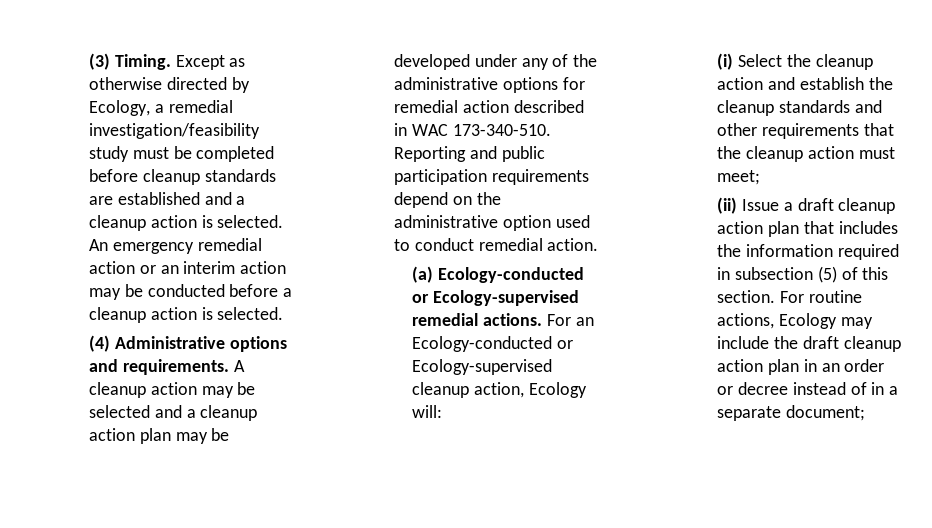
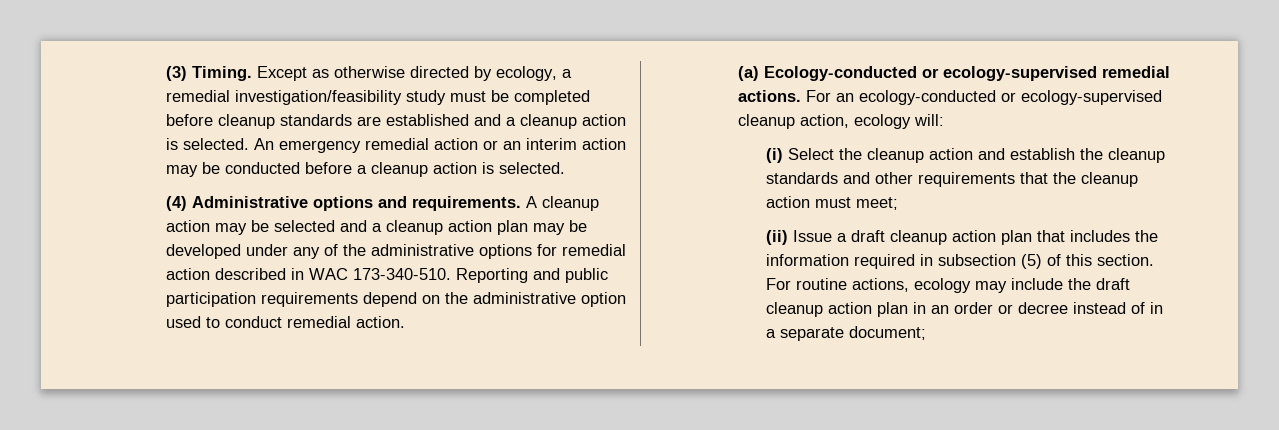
- Except as otherwise directed by Ecology, a remedial investigation/feasibility study must be completed before cleanup standards are established and a cleanup action is selected.
+ Except as otherwise directed by ecology, a remedial investigation/feasibility study must be completed before cleanup standards are established and a cleanup action is selected.
- (a) Ecology-conducted or Ecology-supervised remedial actions.
+ (a) Ecology-conducted or ecology-supervised remedial actions.
- For an Ecology-conducted or Ecology-supervised cleanup action, Ecology will:
+ For an ecology-conducted or ecology-supervised cleanup action, ecology will:
- For routine actions, Ecology may include the draft cleanup action plan in an order or decree instead of in a separate document;
+ For routine actions, ecology may include the draft cleanup action plan in an order or decree instead of in a separate document;

